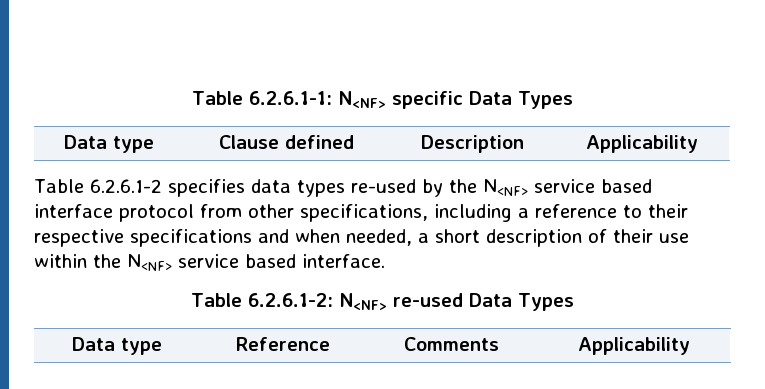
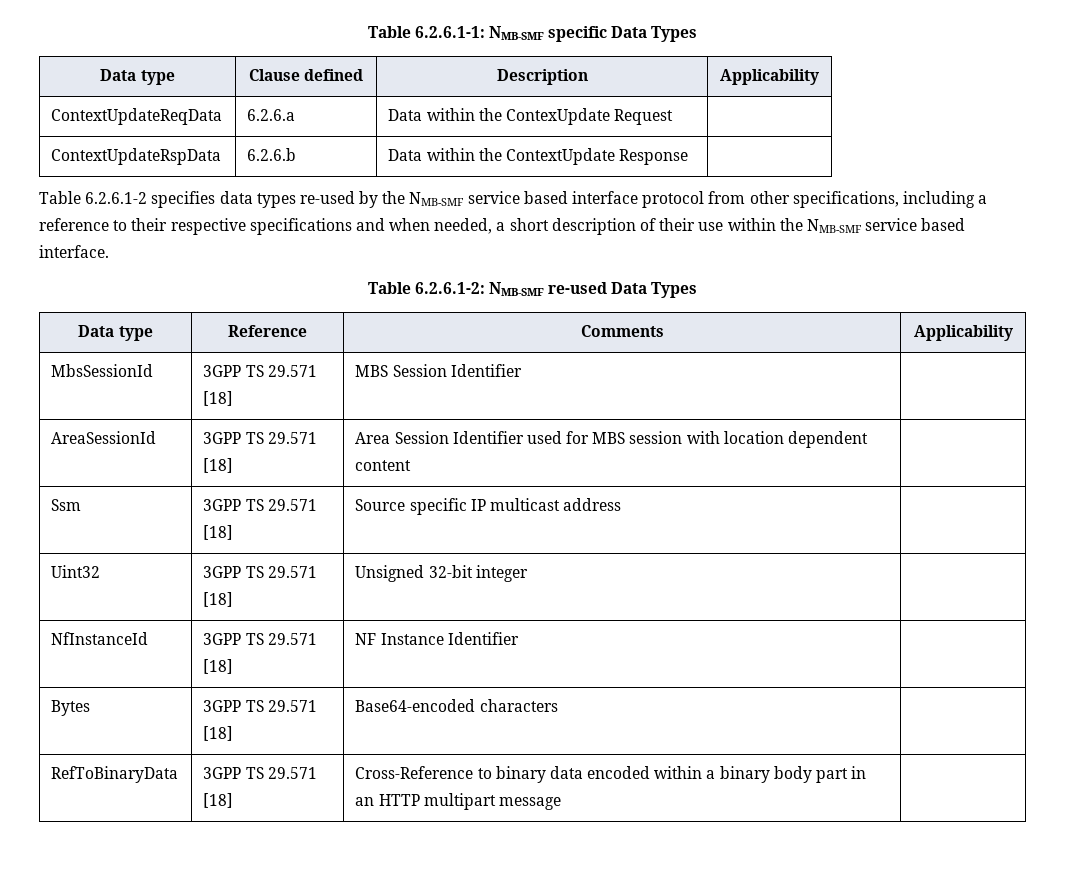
- Table 6.2.6.1-1: N<NF> specific Data Types
+ Table 6.2.6.1-1: NMB-SMF specific Data Types
+ ContextUpdateReqData | 6.2.6.a | Data within the ContexUpdate Request |
+ ContextUpdateRspData | 6.2.6.b | Data within the ContextUpdate Response |
- Table 6.2.6.1-2 specifies data types re-used by the N<NF> service based interface protocol from other specifications, including a reference to their respective specifications and when needed, a short description of their use within the N<NF> service based interface.
+ Table 6.2.6.1-2 specifies data types re-used by the NMB-SMF service based interface protocol from other specifications, including a reference to their respective specifications and when needed, a short description of their use within the NMB-SMF service based interface.
- Table 6.2.6.1-2: N<NF> re-used Data Types
+ Table 6.2.6.1-2: NMB-SMF re-used Data Types
+ MbsSessionId | 3GPP TS 29.571 [18] | MBS Session Identifier |
+ AreaSessionId | 3GPP TS 29.571 [18] | Area Session Identifier used for MBS session with location dependent content |
+ Ssm | 3GPP TS 29.571 [18] | Source specific IP multicast address |
+ Uint32 | 3GPP TS 29.571 [18] | Unsigned 32-bit integer |
+ NfInstanceId | 3GPP TS 29.571 [18] | NF Instance Identifier |
+ Bytes | 3GPP TS 29.571 [18] | Base64-encoded characters |
+ RefToBinaryData | 3GPP TS 29.571 [18] | Cross-Reference to binary data encoded within a binary body part in an HTTP multipart message |

